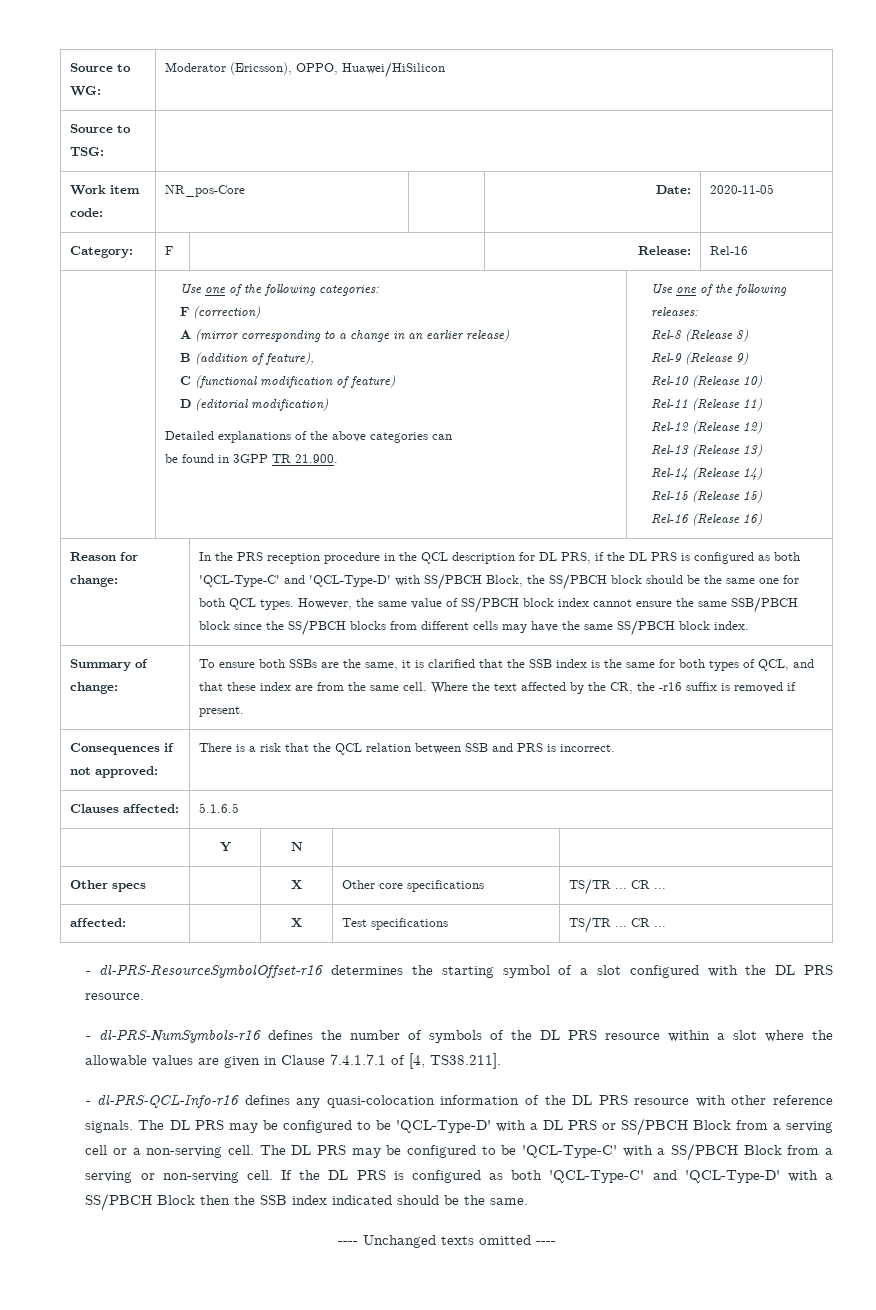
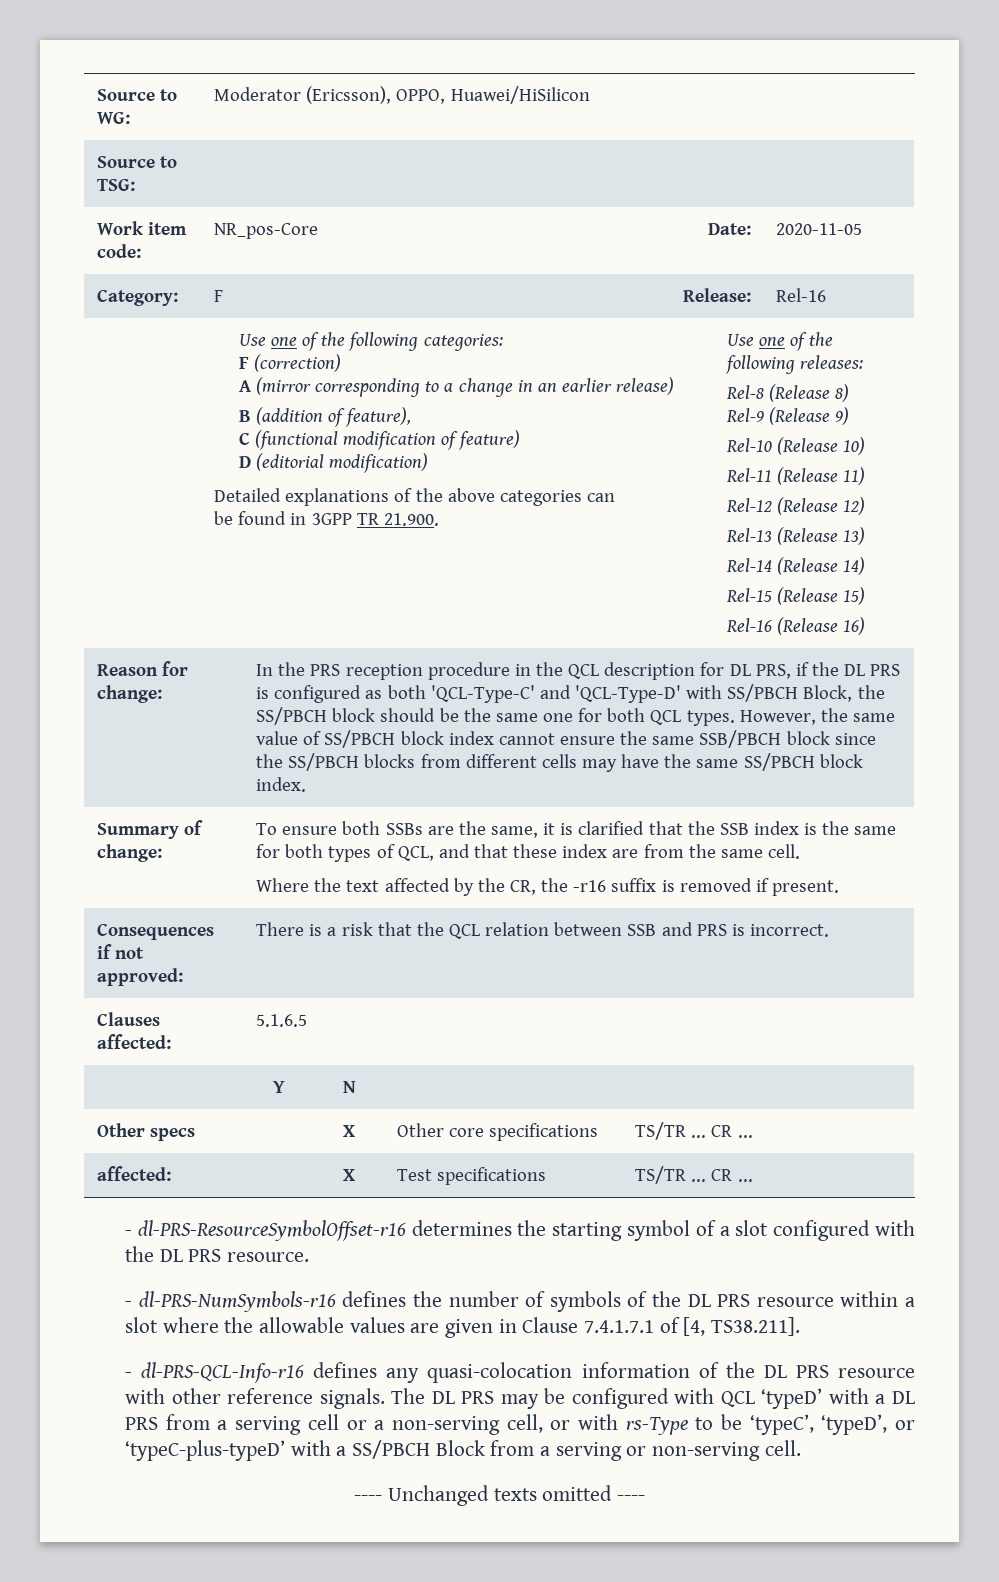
- To ensure both SSBs are the same, it is clarified that the SSB index is the same for both types of QCL, and that these index are from the same cell. Where the text affected by the CR, the -r16 suffix is removed if present.
+ To ensure both SSBs are the same, it is clarified that the SSB index is the same for both types of QCL, and that these index are from the same cell.
+ Where the text affected by the CR, the -r16 suffix is removed if present.
- The DL PRS may be configured to be 'QCL-Type-D' with a DL PRS or SS/PBCH Block from a serving cell or a non-serving cell. The DL PRS may be configured to be 'QCL-Type-C' with a SS/PBCH Block from a serving or non-serving cell. If the DL PRS is configured as both 'QCL-Type-C' and 'QCL-Type-D' with a SS/PBCH Block then the SSB index indicated should be the same.
+ The DL PRS may be configured with QCL ‘typeD’ with a DL PRS from a serving cell or a non-serving cell, or with rs-Type to be ‘typeC’, ‘typeD’, or ‘typeC-plus-typeD’ with a SS/PBCH Block from a serving or non-serving cell.

